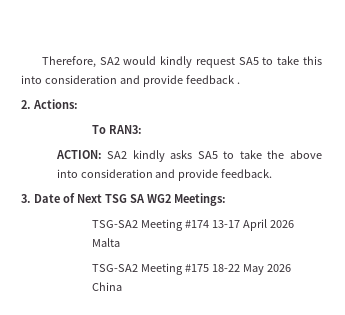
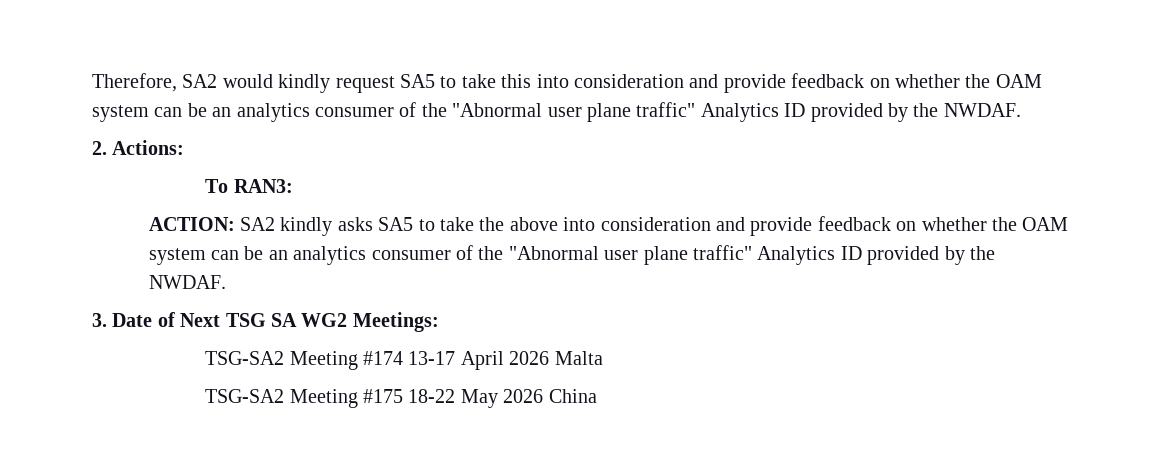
- Therefore, SA2 would kindly request SA5 to take this into consideration and provide feedback .
+ Therefore, SA2 would kindly request SA5 to take this into consideration and provide feedback on whether the OAM system can be an analytics consumer of the "Abnormal user plane traffic" Analytics ID provided by the NWDAF.
- ACTION: SA2 kindly asks SA5 to take the above into consideration and provide feedback.
+ ACTION: SA2 kindly asks SA5 to take the above into consideration and provide feedback on whether the OAM system can be an analytics consumer of the "Abnormal user plane traffic" Analytics ID provided by the NWDAF.

